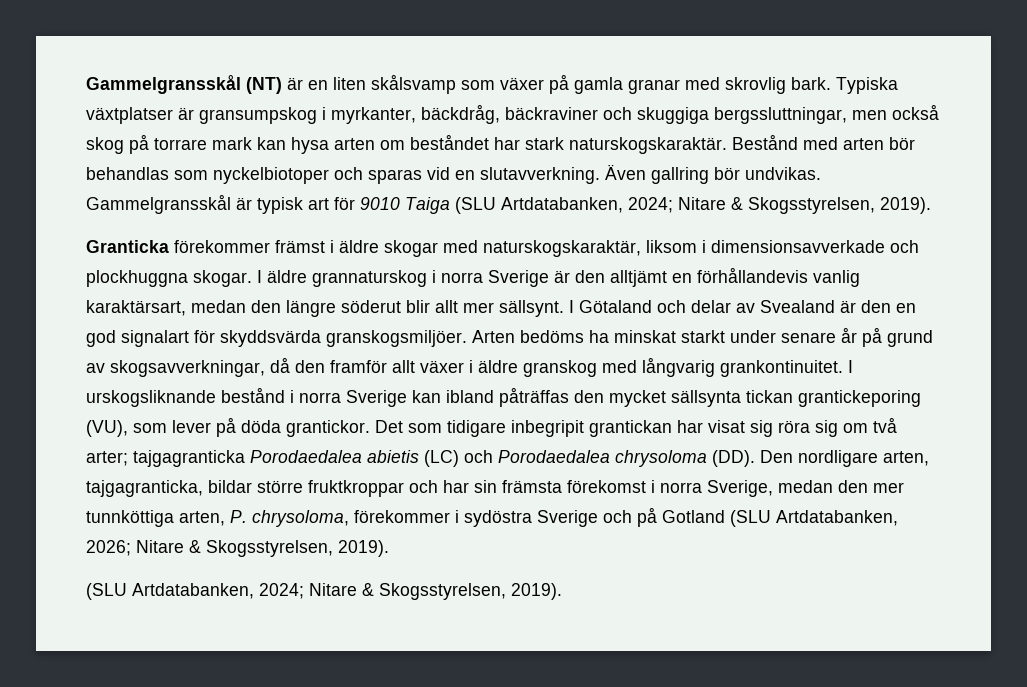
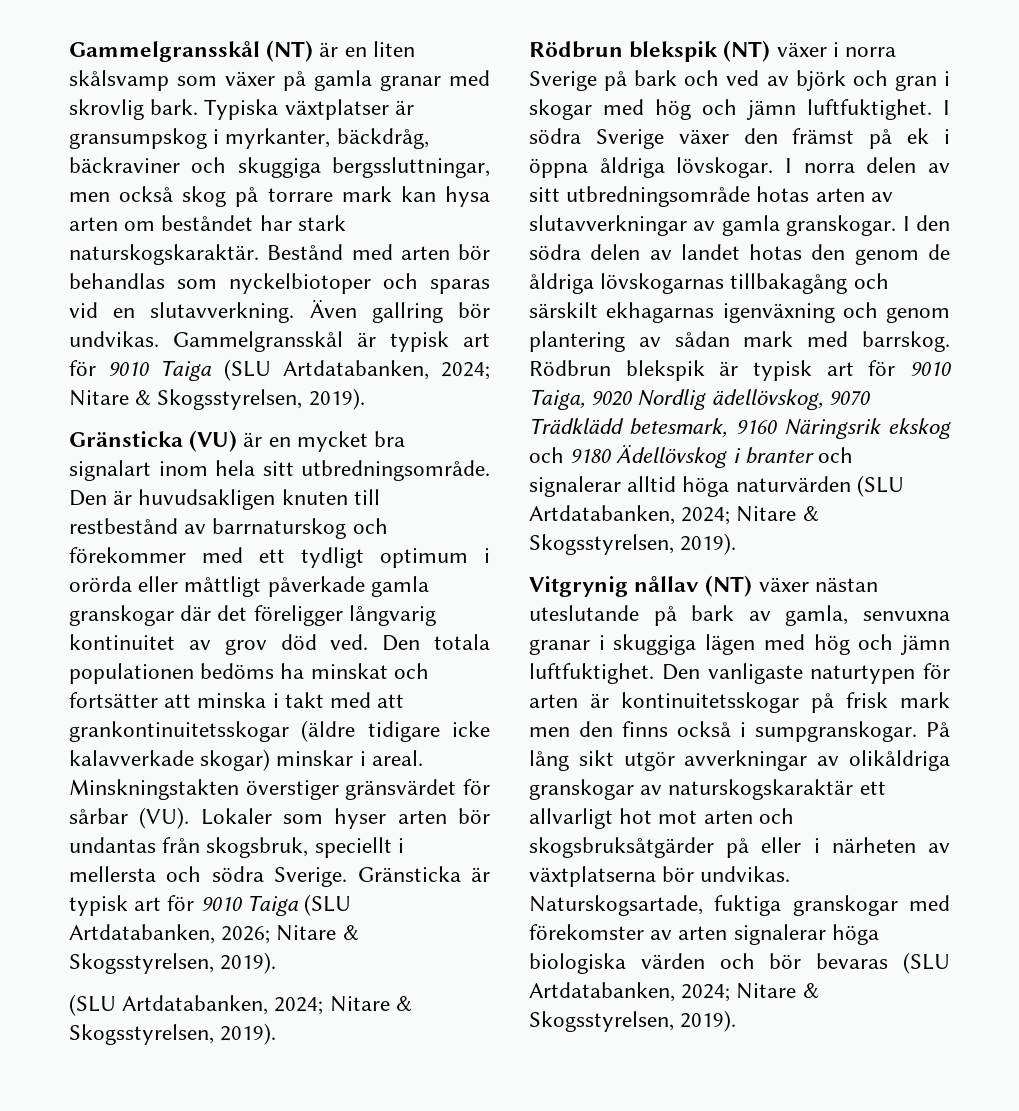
- Granticka förekommer främst i äldre skogar med naturskogskaraktär, liksom i dimensionsavverkade och plockhuggna skogar. I äldre grannaturskog i norra Sverige är den alltjämt en förhållandevis vanlig karaktärsart, medan den längre söderut blir allt mer sällsynt. I Götaland och delar av Svealand är den en god signalart för skyddsvärda granskogsmiljöer. Arten bedöms ha minskat starkt under senare år på grund av skogsavverkningar, då den framför allt växer i äldre granskog med långvarig grankontinuitet. I urskogsliknande bestånd i norra Sverige kan ibland påträffas den mycket sällsynta tickan grantickeporing (VU), som lever på döda grantickor. Det som tidigare inbegripit grantickan har visat sig röra sig om två arter; tajgagranticka Porodaedalea abietis (LC) och Porodaedalea chrysoloma (DD). Den nordligare arten, tajgagranticka, bildar större fruktkroppar och har sin främsta förekomst i norra Sverige, medan den mer tunnköttiga arten, P. chrysoloma, förekommer i sydöstra Sverige och på Gotland (SLU Artdatabanken, 2026; Nitare & Skogsstyrelsen, 2019).
+ Gränsticka (VU) är en mycket bra signalart inom hela sitt utbredningsområde. Den är huvudsakligen knuten till restbestånd av barrnaturskog och förekommer med ett tydligt optimum i orörda eller måttligt påverkade gamla granskogar där det föreligger långvarig kontinuitet av grov död ved. Den totala populationen bedöms ha minskat och fortsätter att minska i takt med att grankontinuitetsskogar (äldre tidigare icke kalavverkade skogar) minskar i areal. Minskningstakten överstiger gränsvärdet för sårbar (VU). Lokaler som hyser arten bör undantas från skogsbruk, speciellt i mellersta och södra Sverige. Gränsticka är typisk art för 9010 Taiga (SLU Artdatabanken, 2026; Nitare & Skogsstyrelsen, 2019).
+ Rödbrun blekspik (NT) växer i norra Sverige på bark och ved av björk och gran i skogar med hög och jämn luftfuktighet. I södra Sverige växer den främst på ek i öppna åldriga lövskogar. I norra delen av sitt utbredningsområde hotas arten av slutavverkningar av gamla granskogar. I den södra delen av landet hotas den genom de åldriga lövskogarnas tillbakagång och särskilt ekhagarnas igenväxning och genom plantering av sådan mark med barrskog. Rödbrun blekspik är typisk art för 9010 Taiga, 9020 Nordlig ädellövskog, 9070 Trädklädd betesmark, 9160 Näringsrik ekskog och 9180 Ädellövskog i branter och signalerar alltid höga naturvärden (SLU Artdatabanken, 2024; Nitare & Skogsstyrelsen, 2019).
+ Vitgrynig nållav (NT) växer nästan uteslutande på bark av gamla, senvuxna granar i skuggiga lägen med hög och jämn luftfuktighet. Den vanligaste naturtypen för arten är kontinuitetsskogar på frisk mark men den finns också i sumpgranskogar. På lång sikt utgör avverkningar av olikåldriga granskogar av naturskogskaraktär ett allvarligt hot mot arten och skogsbruksåtgärder på eller i närheten av växtplatserna bör undvikas. Naturskogsartade, fuktiga granskogar med förekomster av arten signalerar höga biologiska värden och bör bevaras (SLU Artdatabanken, 2024; Nitare & Skogsstyrelsen, 2019).

